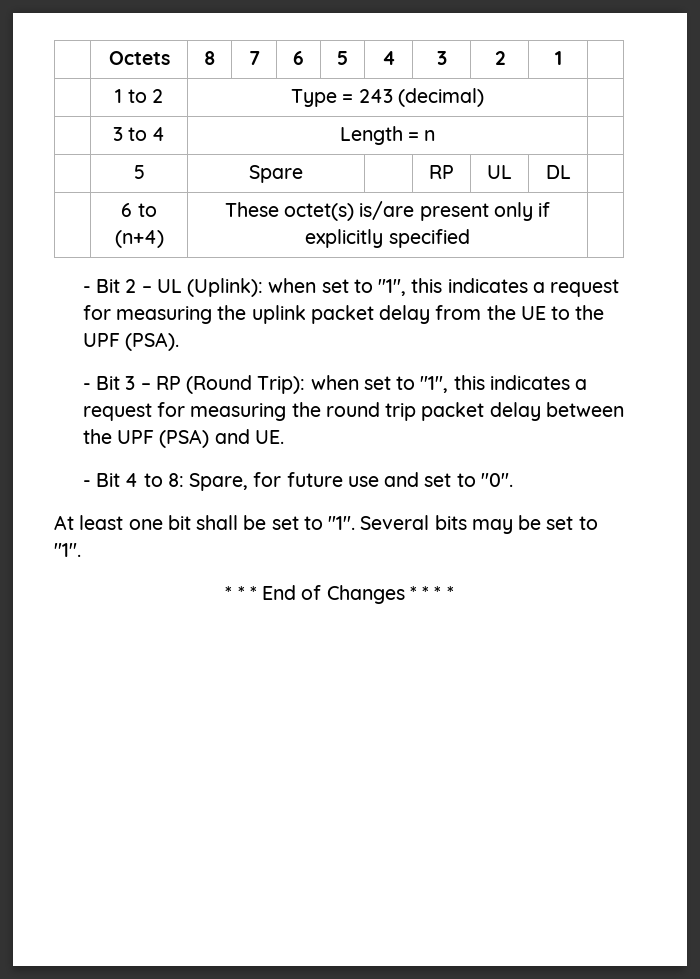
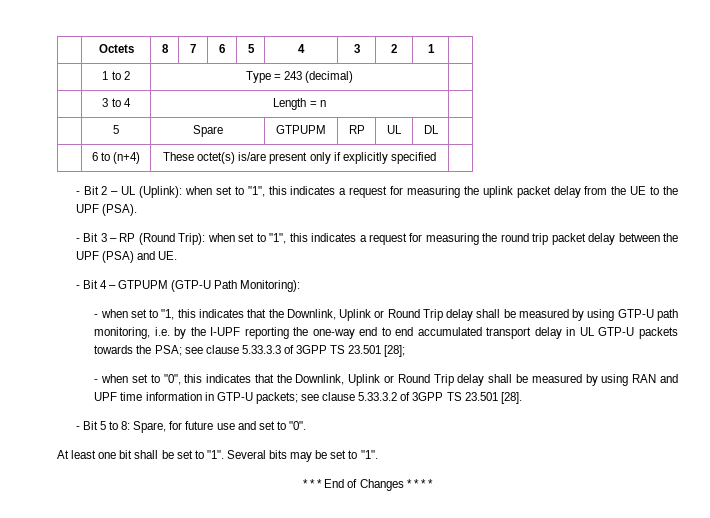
- | 5 | Spare | | RP | UL | DL |
+ | 5 | Spare | GTPUPM | RP | UL | DL |
- - Bit 4 to 8: Spare, for future use and set to "0".
+ - Bit 4 – GTPUPM (GTP-U Path Monitoring):
+ - when set to "1, this indicates that the Downlink, Uplink or Round Trip delay shall be measured by using GTP-U path monitoring, i.e. by the I-UPF reporting the one-way end to end accumulated transport delay in UL GTP-U packets towards the PSA; see clause 5.33.3.3 of 3GPP TS 23.501 [28];
+ - when set to "0", this indicates that the Downlink, Uplink or Round Trip delay shall be measured by using RAN and UPF time information in GTP-U packets; see clause 5.33.3.2 of 3GPP TS 23.501 [28].
+ - Bit 5 to 8: Spare, for future use and set to "0".

